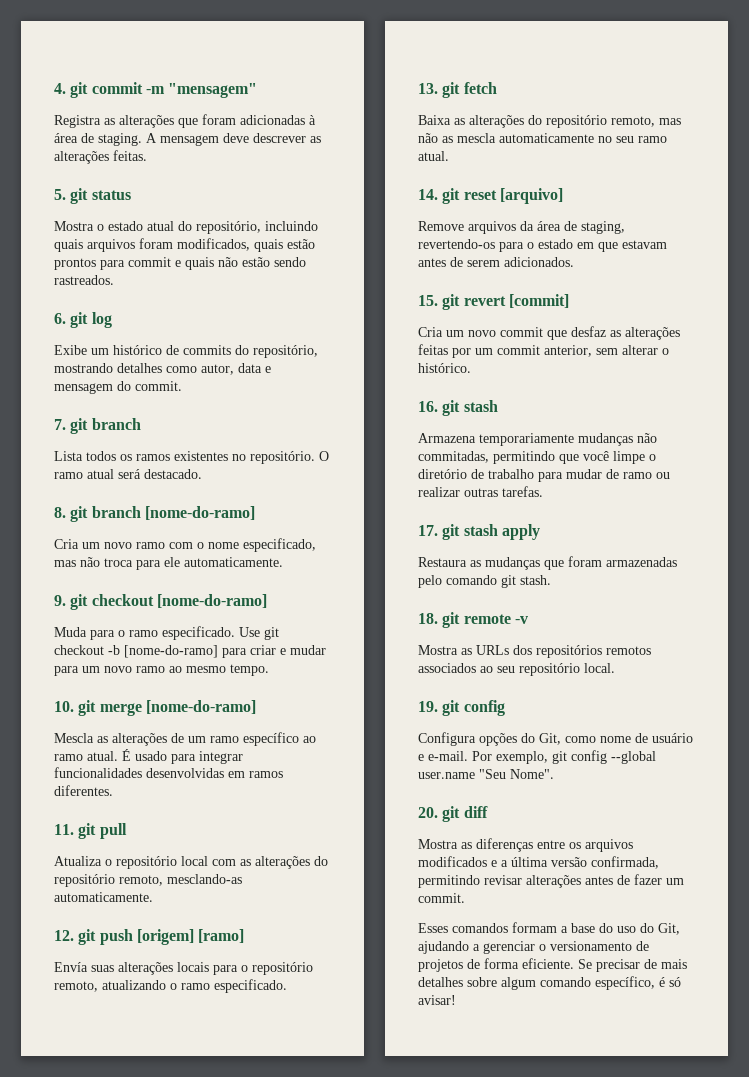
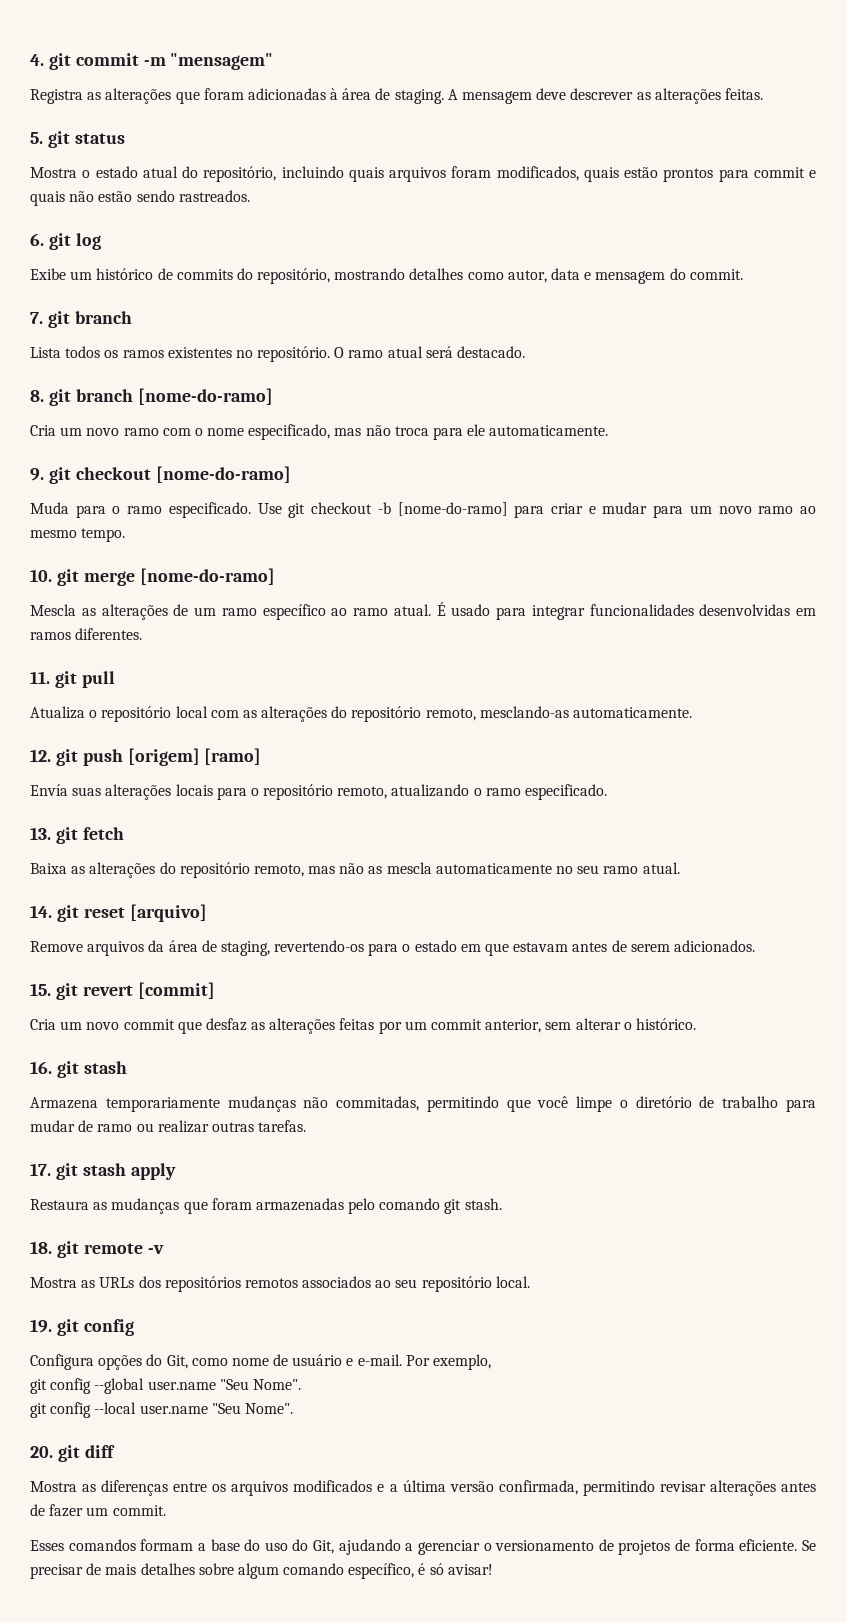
- Por exemplo, git config --global user.name "Seu Nome".
+ Por exemplo,
+ git config --global user.name "Seu Nome".
+ git config --local user.name "Seu Nome".

